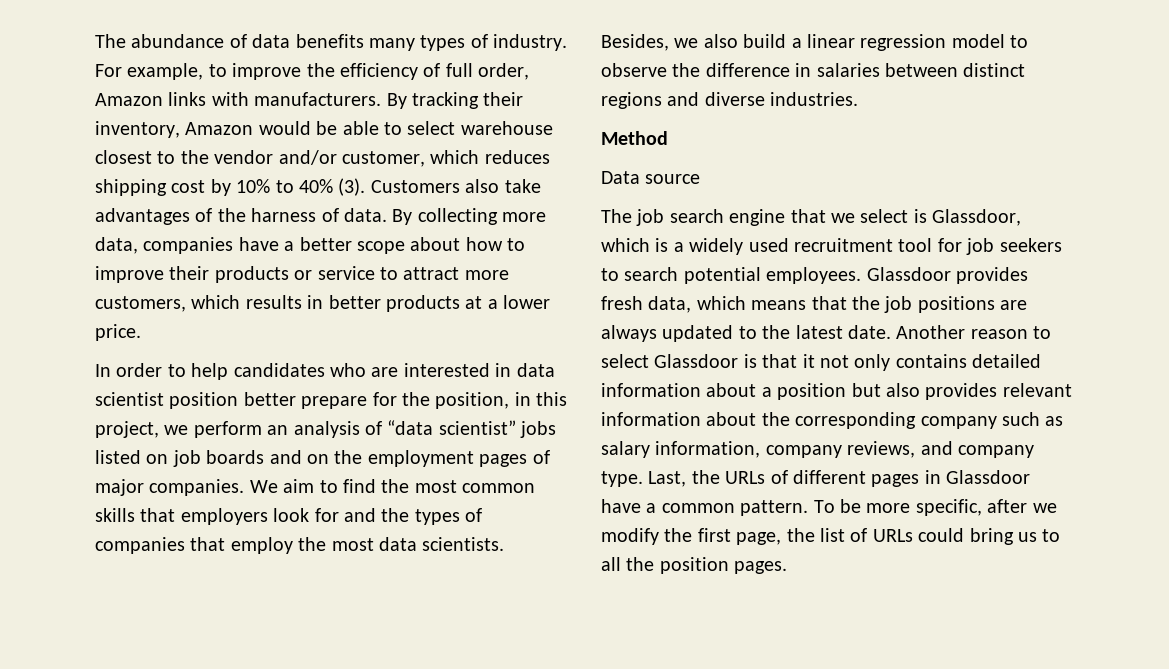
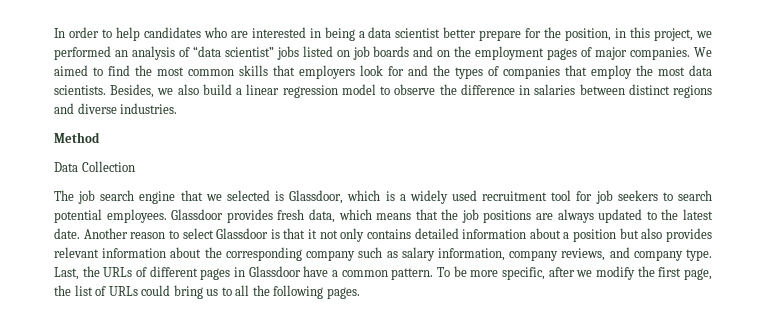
- The abundance of data benefits many types of industry. For example, to improve the efficiency of full order, Amazon links with manufacturers. By tracking their inventory, Amazon would be able to select warehouse closest to the vendor and/or customer, which reduces shipping cost by 10% to 40% (3). Customers also take advantages of the harness of data. By collecting more data, companies have a better scope about how to improve their products or service to attract more customers, which results in better products at a lower price.
- In order to help candidates who are interested in data scientist position better prepare for the position, in this project, we perform an analysis of “data scientist” jobs listed on job boards and on the employment pages of major companies.
+ In order to help candidates who are interested in being a data scientist better prepare for the position, in this project, we performed an analysis of “data scientist” jobs listed on job boards and on the employment pages of major companies.
- We aim to find the most common skills that employers look for and the types of companies that employ the most data scientists.
+ We aimed to find the most common skills that employers look for and the types of companies that employ the most data scientists.
- Data source
+ Data Collection
- The job search engine that we select is Glassdoor, which is a widely used recruitment tool for job seekers to search potential employees.
+ The job search engine that we selected is Glassdoor, which is a widely used recruitment tool for job seekers to search potential employees.
- To be more specific, after we modify the first page, the list of URLs could bring us to all the position pages.
+ To be more specific, after we modify the first page, the list of URLs could bring us to all the following pages.

